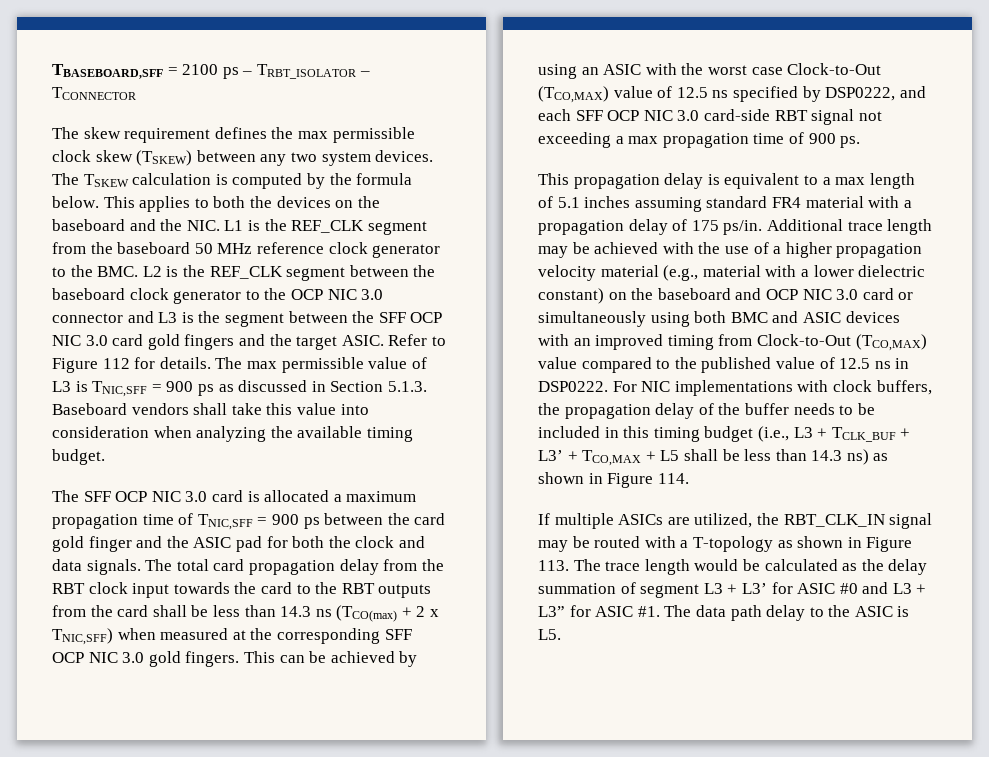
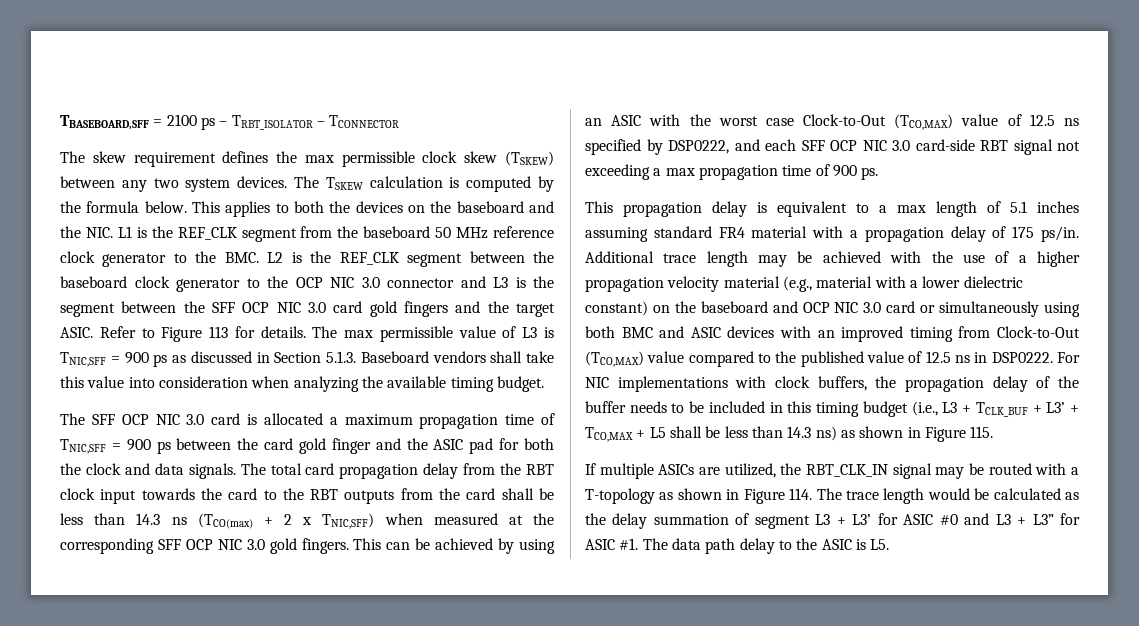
- Refer to Figure 112 for details.
+ Refer to Figure 113 for details.
- For NIC implementations with clock buffers, the propagation delay of the buffer needs to be included in this timing budget (i.e., L3 + TCLK_BUF + L3’ + TCO,MAX + L5 shall be less than 14.3 ns) as shown in Figure 114.
+ For NIC implementations with clock buffers, the propagation delay of the buffer needs to be included in this timing budget (i.e., L3 + TCLK_BUF + L3’ + TCO,MAX + L5 shall be less than 14.3 ns) as shown in Figure 115.
- If multiple ASICs are utilized, the RBT_CLK_IN signal may be routed with a T-topology as shown in Figure 113. The trace length would be calculated as the delay summation of segment L3 + L3’ for ASIC #0 and L3 + L3” for ASIC #1.
+ If multiple ASICs are utilized, the RBT_CLK_IN signal may be routed with a T-topology as shown in Figure 114. The trace length would be calculated as the delay summation of segment L3 + L3’ for ASIC #0 and L3 + L3” for ASIC #1.

